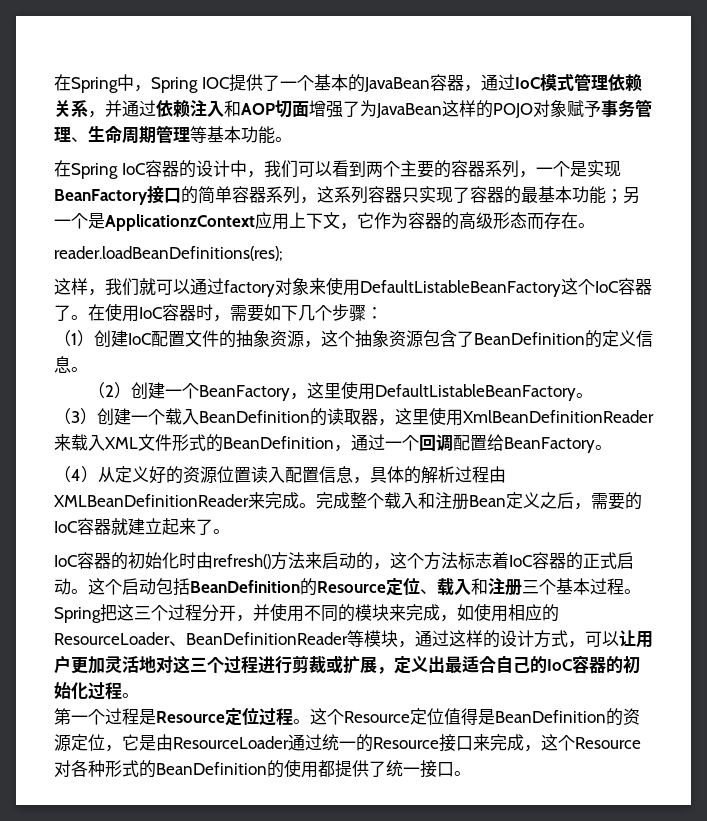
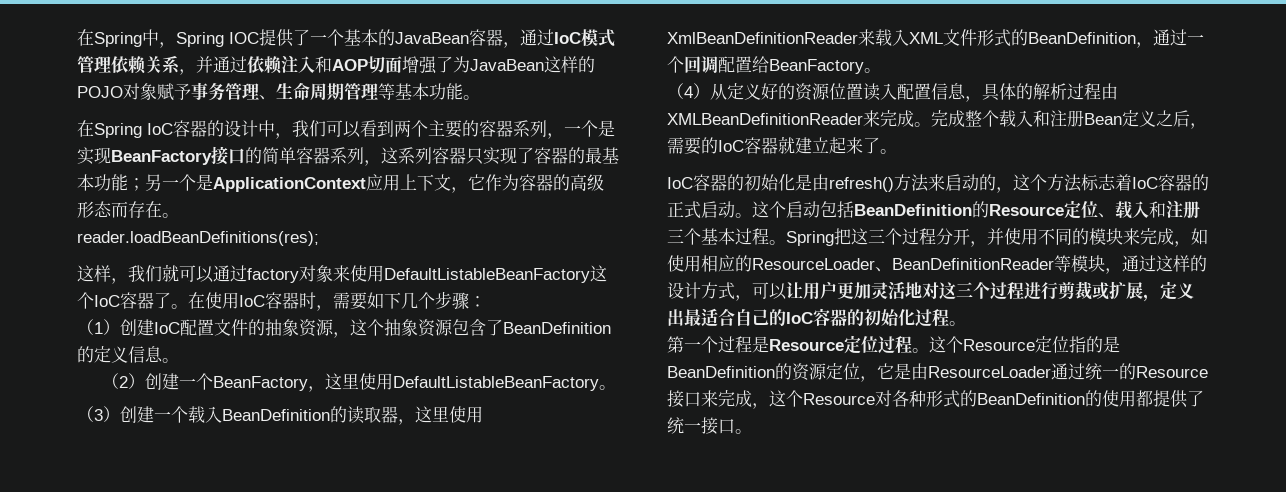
- 在Spring IoC容器的设计中，我们可以看到两个主要的容器系列，一个是实现BeanFactory接口的简单容器系列，这系列容器只实现了容器的最基本功能；另一个是ApplicationzContext应用上下文，它作为容器的高级形态而存在。
+ 在Spring IoC容器的设计中，我们可以看到两个主要的容器系列，一个是实现BeanFactory接口的简单容器系列，这系列容器只实现了容器的最基本功能；另一个是ApplicationContext应用上下文，它作为容器的高级形态而存在。
- IoC容器的初始化时由refresh()方法来启动的，这个方法标志着IoC容器的正式启动。
+ IoC容器的初始化是由refresh()方法来启动的，这个方法标志着IoC容器的正式启动。
- 这个Resource定位值得是BeanDefinition的资源定位，它是由ResourceLoader通过统一的Resource接口来完成，这个Resource对各种形式的BeanDefinition的使用都提供了统一接口。
+ 这个Resource定位指的是BeanDefinition的资源定位，它是由ResourceLoader通过统一的Resource接口来完成，这个Resource对各种形式的BeanDefinition的使用都提供了统一接口。

